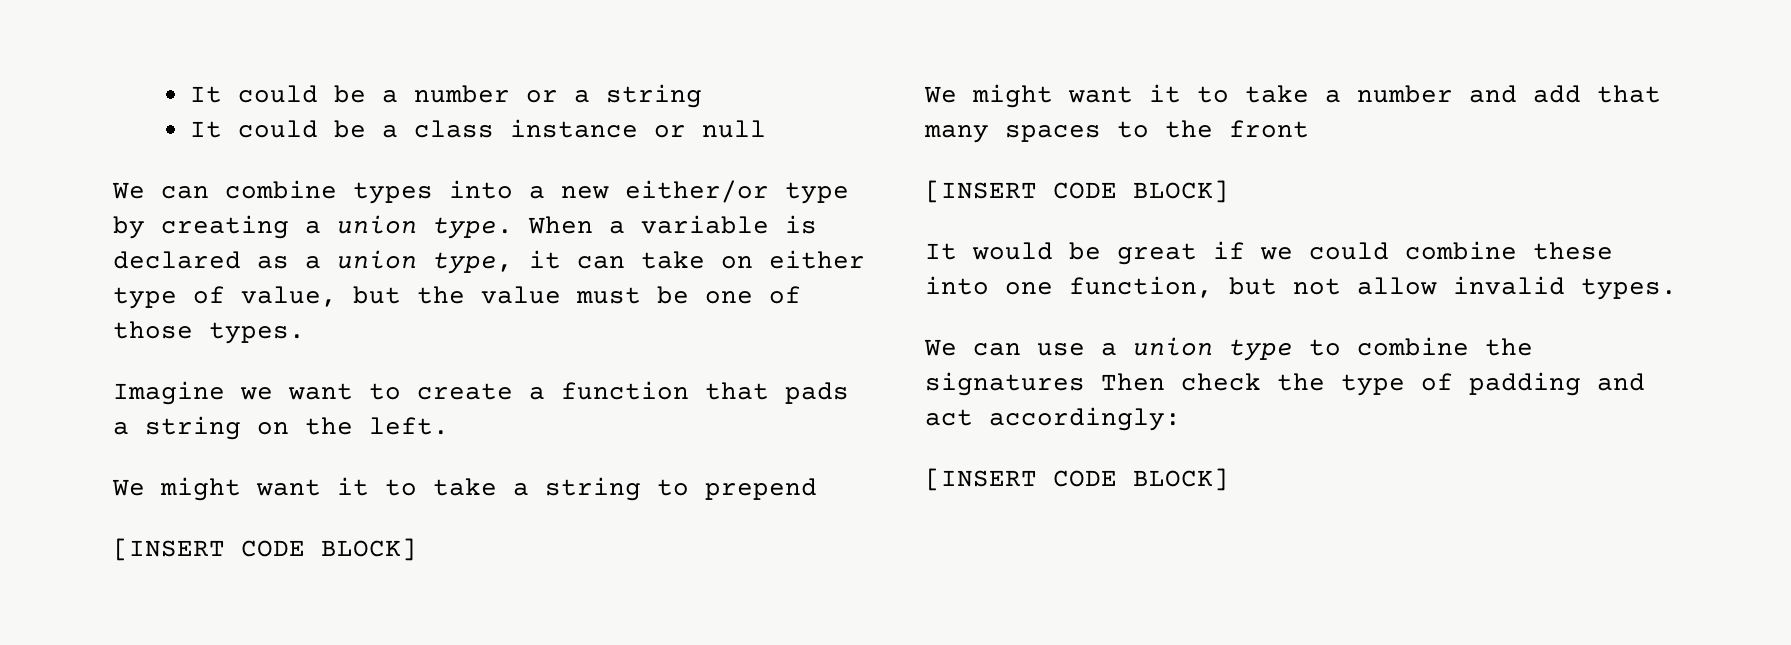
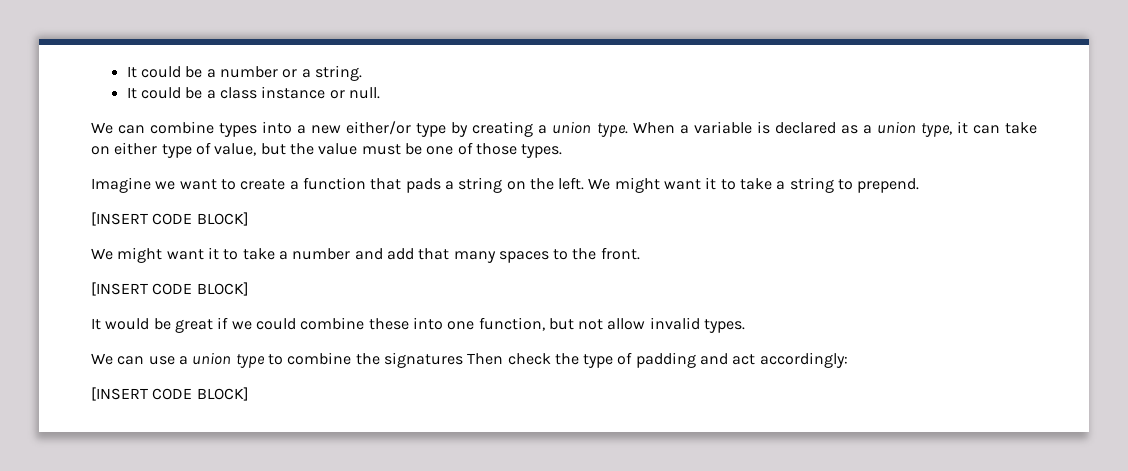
- It could be a number or a string
+ It could be a number or a string.
- It could be a class instance or null
+ It could be a class instance or null.
- Imagine we want to create a function that pads a string on the left.
- We might want it to take a string to prepend
+ Imagine we want to create a function that pads a string on the left. We might want it to take a string to prepend.
- We might want it to take a number and add that many spaces to the front
+ We might want it to take a number and add that many spaces to the front.

